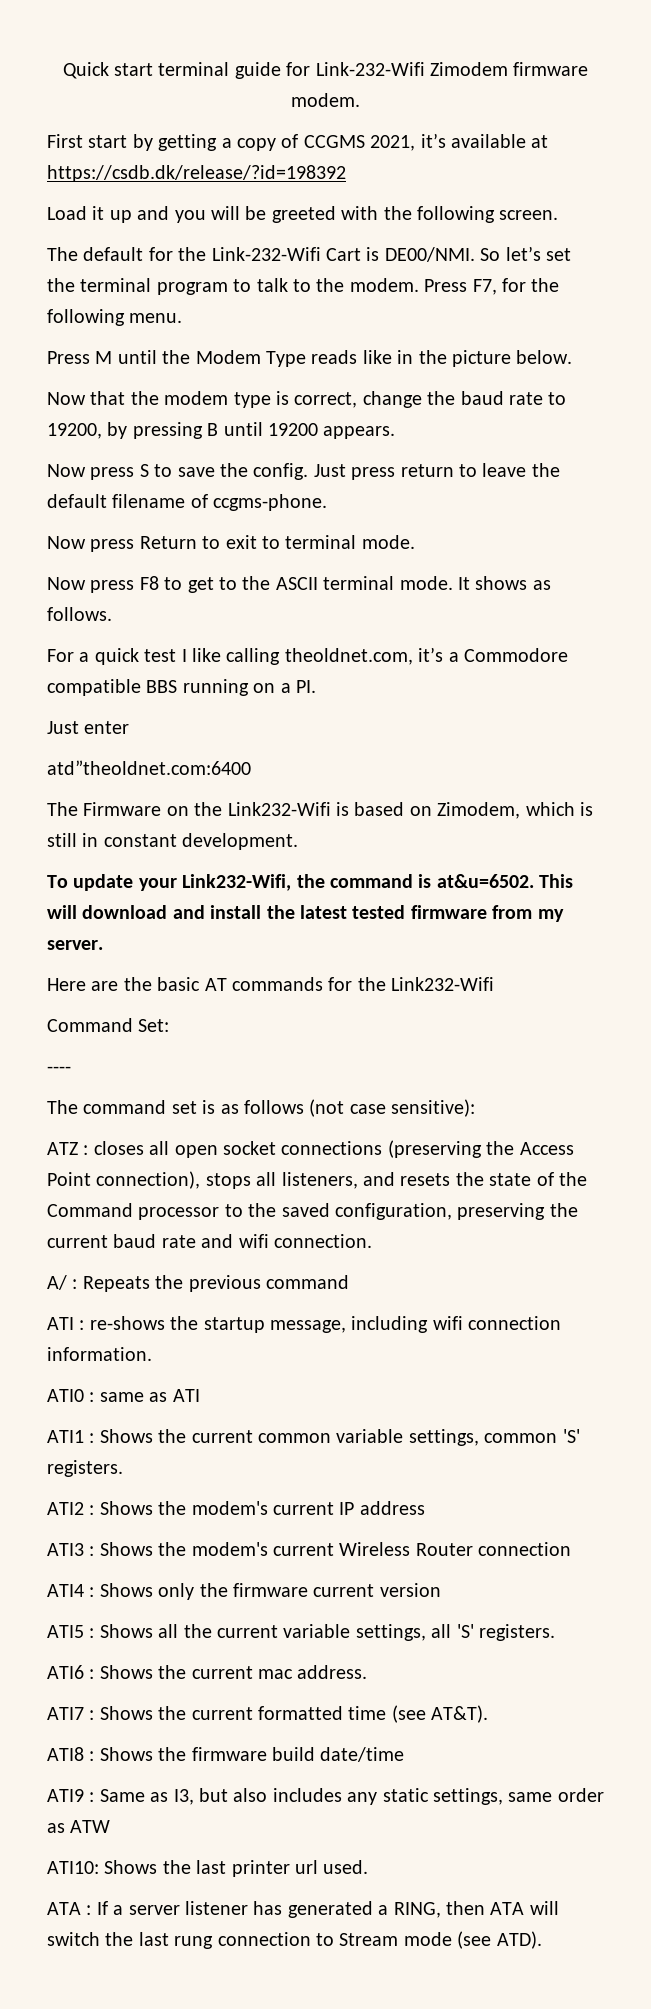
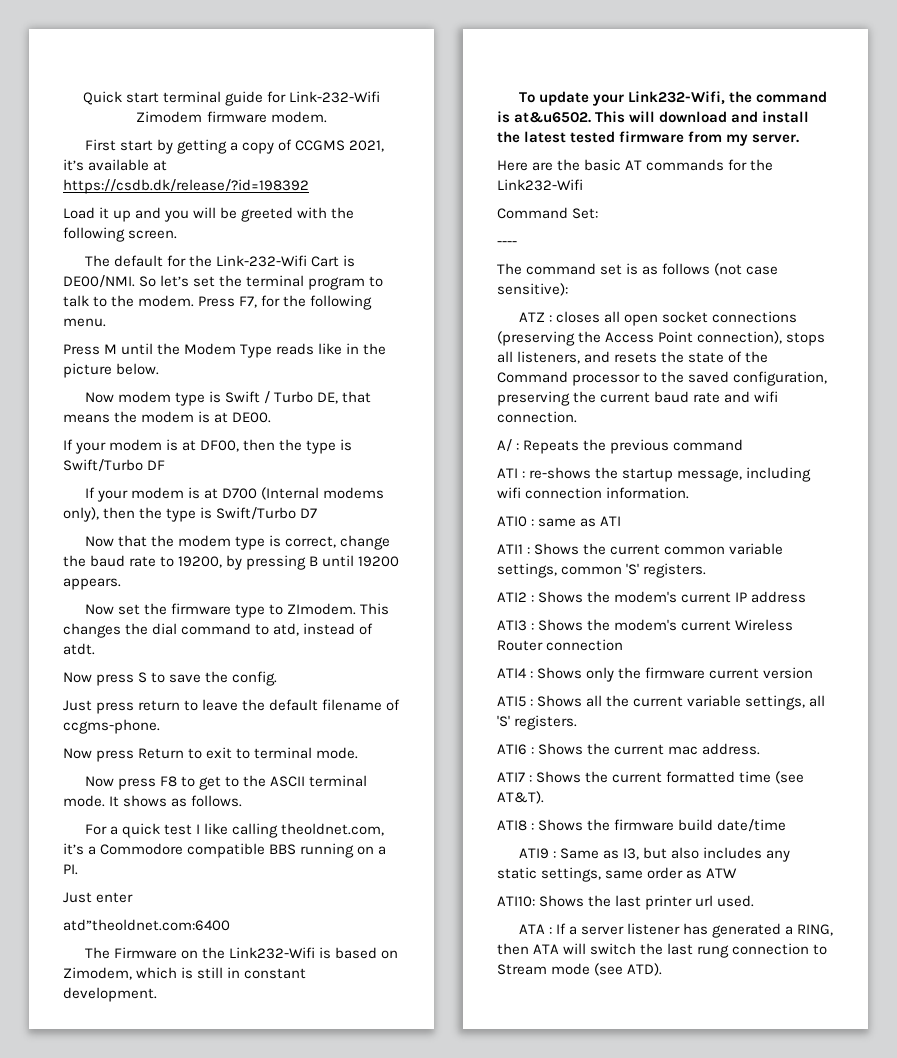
+ Now modem type is Swift / Turbo DE, that means the modem is at DE00.
+ If your modem is at DF00, then the type is Swift/Turbo DF
+ If your modem is at D700 (Internal modems only), then the type is Swift/Turbo D7
+ Now set the firmware type to ZImodem. This changes the dial command to atd, instead of atdt.
- Now press S to save the config. Just press return to leave the default filename of ccgms-phone.
+ Now press S to save the config.
+ Just press return to leave the default filename of ccgms-phone.
- To update your Link232-Wifi, the command is at&u=6502.
+ To update your Link232-Wifi, the command is at&u6502.

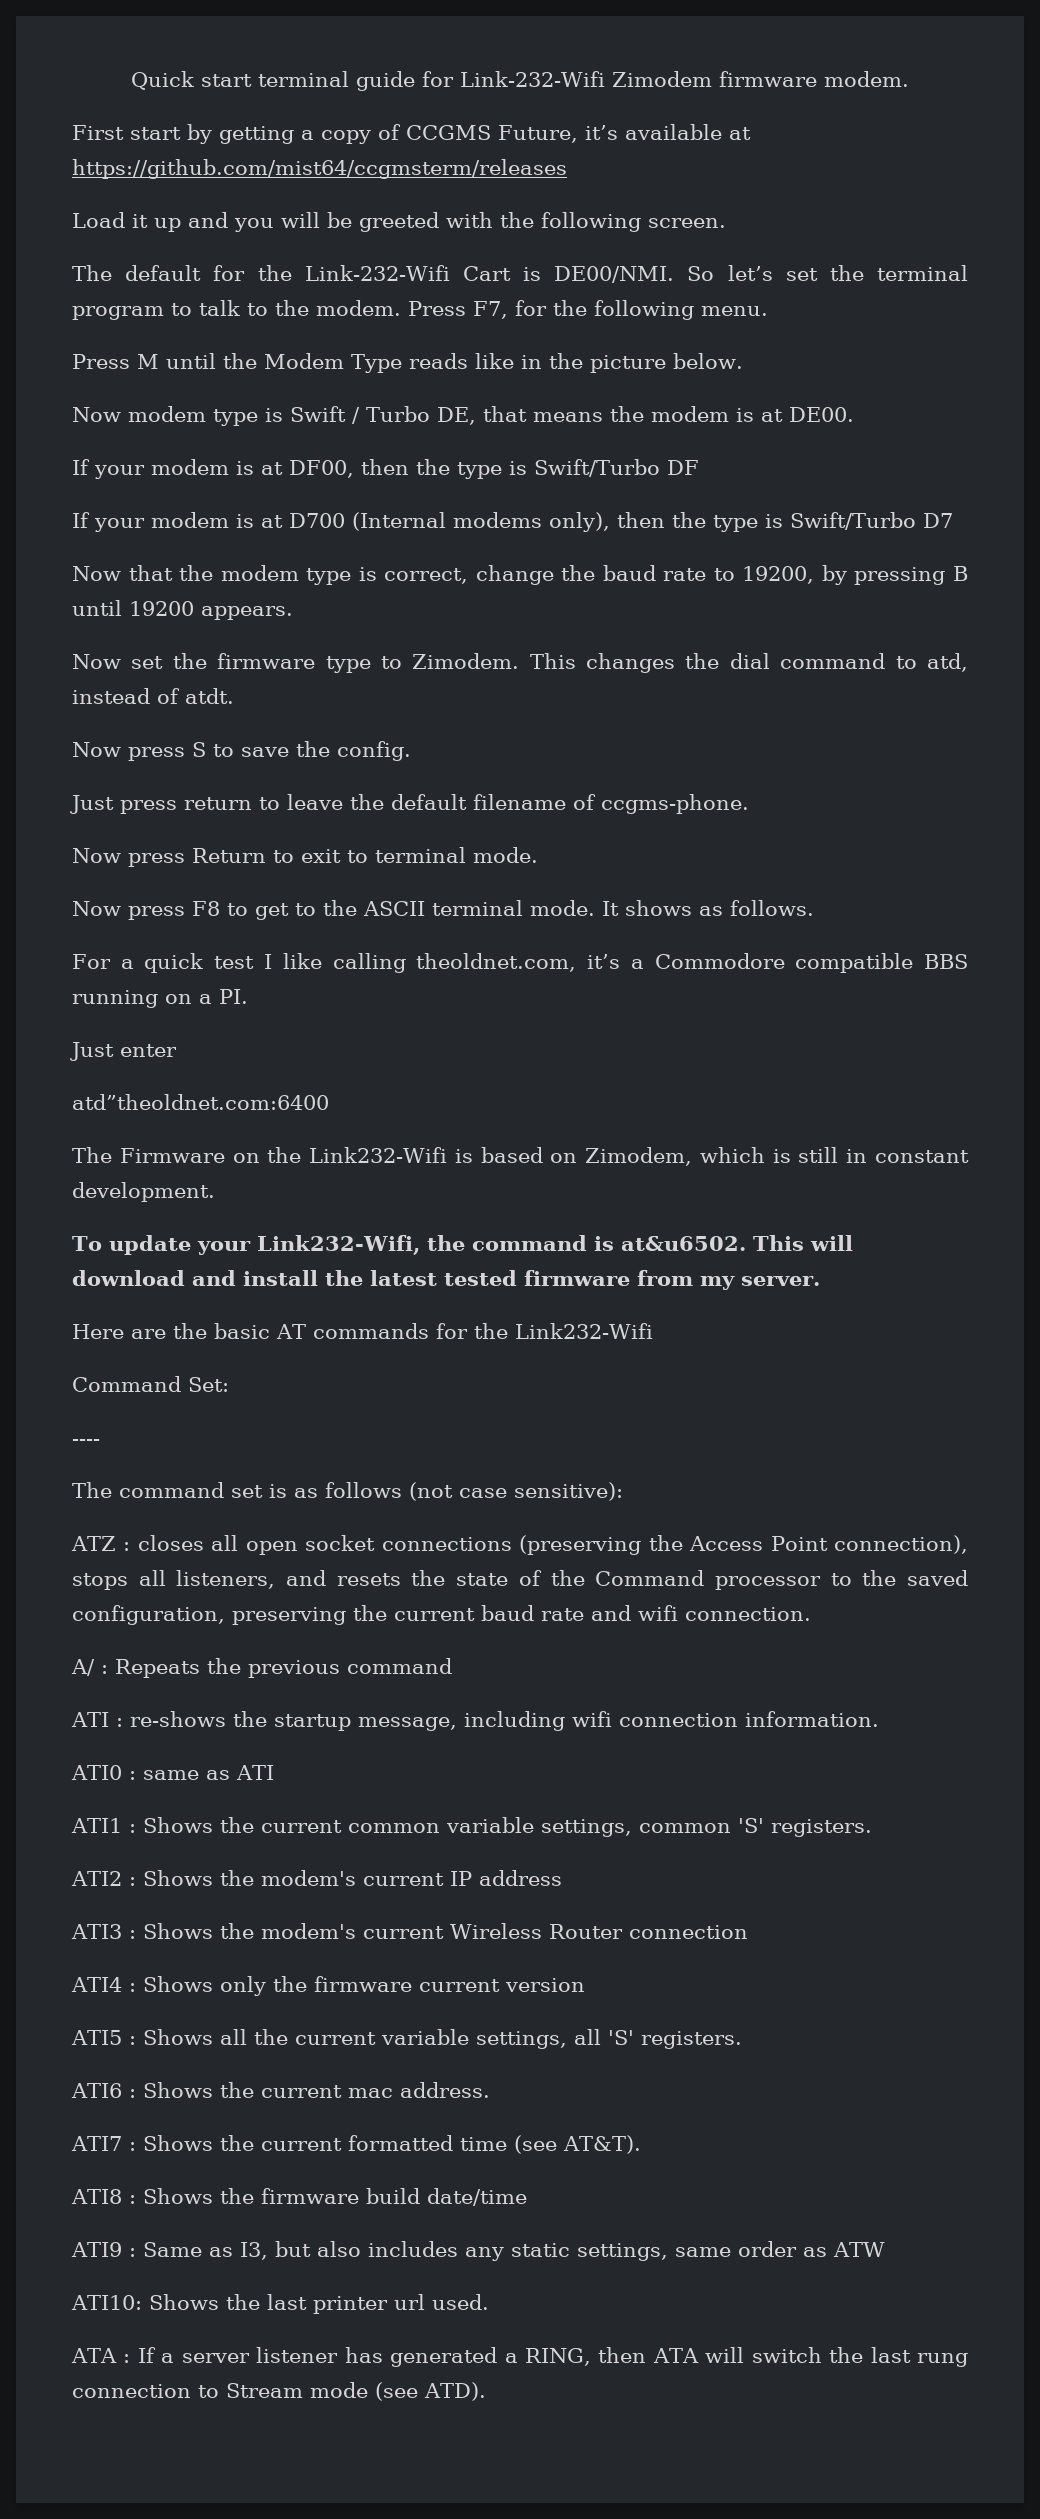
- First start by getting a copy of CCGMS 2021, it’s available at https://csdb.dk/release/?id=198392
+ First start by getting a copy of CCGMS Future, it’s available at https://github.com/mist64/ccgmsterm/releases
- Now set the firmware type to ZImodem.
+ Now set the firmware type to Zimodem.

